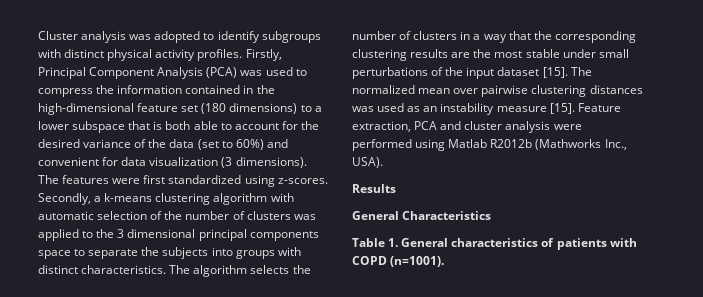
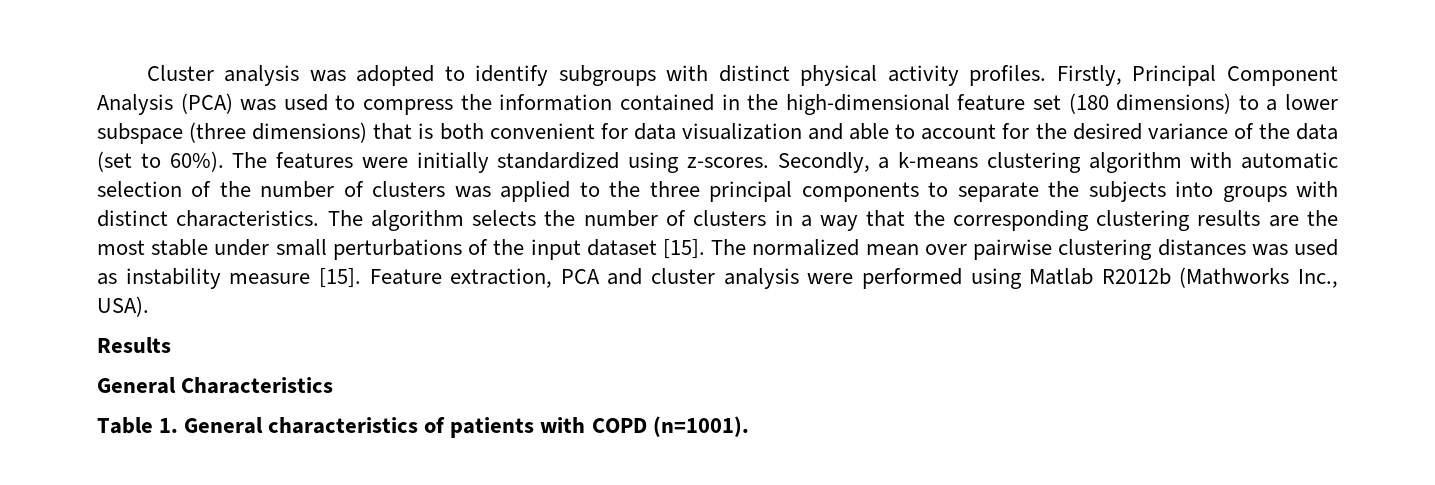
- Firstly, Principal Component Analysis (PCA) was used to compress the information contained in the high-dimensional feature set (180 dimensions) to a lower subspace that is both able to account for the desired variance of the data (set to 60%) and convenient for data visualization (3 dimensions).
+ Firstly, Principal Component Analysis (PCA) was used to compress the information contained in the high-dimensional feature set (180 dimensions) to a lower subspace (three dimensions) that is both convenient for data visualization and able to account for the desired variance of the data (set to 60%).
- The features were first standardized using z-scores.
+ The features were initially standardized using z-scores.
- Secondly, a k-means clustering algorithm with automatic selection of the number of clusters was applied to the 3 dimensional principal components space to separate the subjects into groups with distinct characteristics.
+ Secondly, a k-means clustering algorithm with automatic selection of the number of clusters was applied to the three principal components to separate the subjects into groups with distinct characteristics.
- The normalized mean over pairwise clustering distances was used as an instability measure [15].
+ The normalized mean over pairwise clustering distances was used as instability measure [15].

